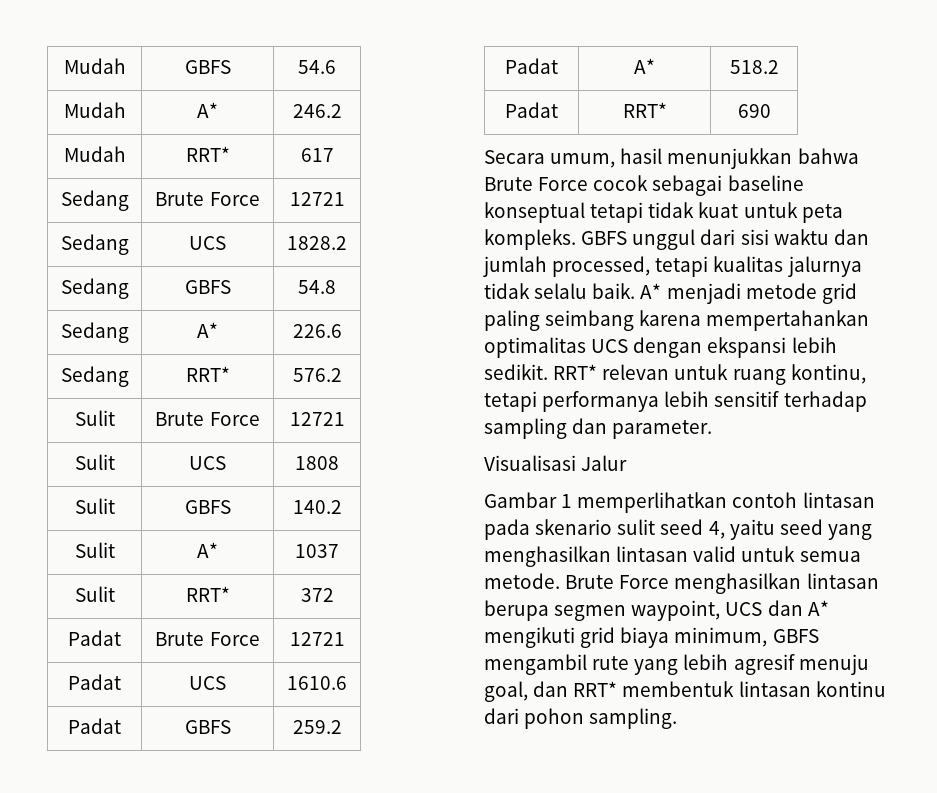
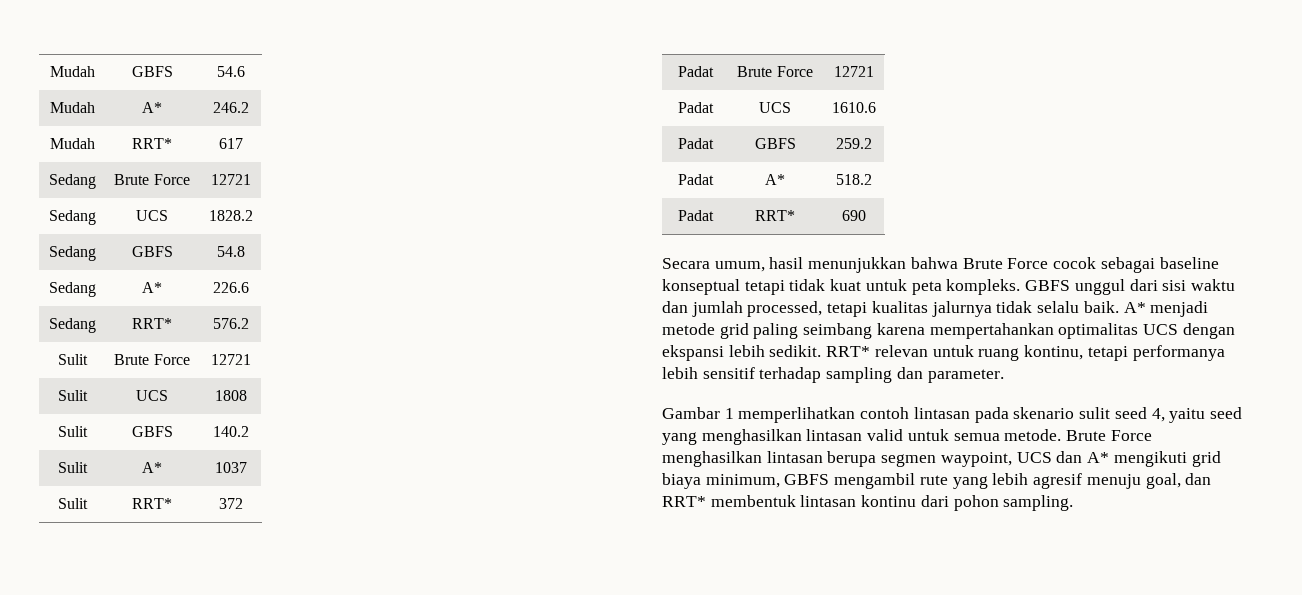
- Visualisasi Jalur

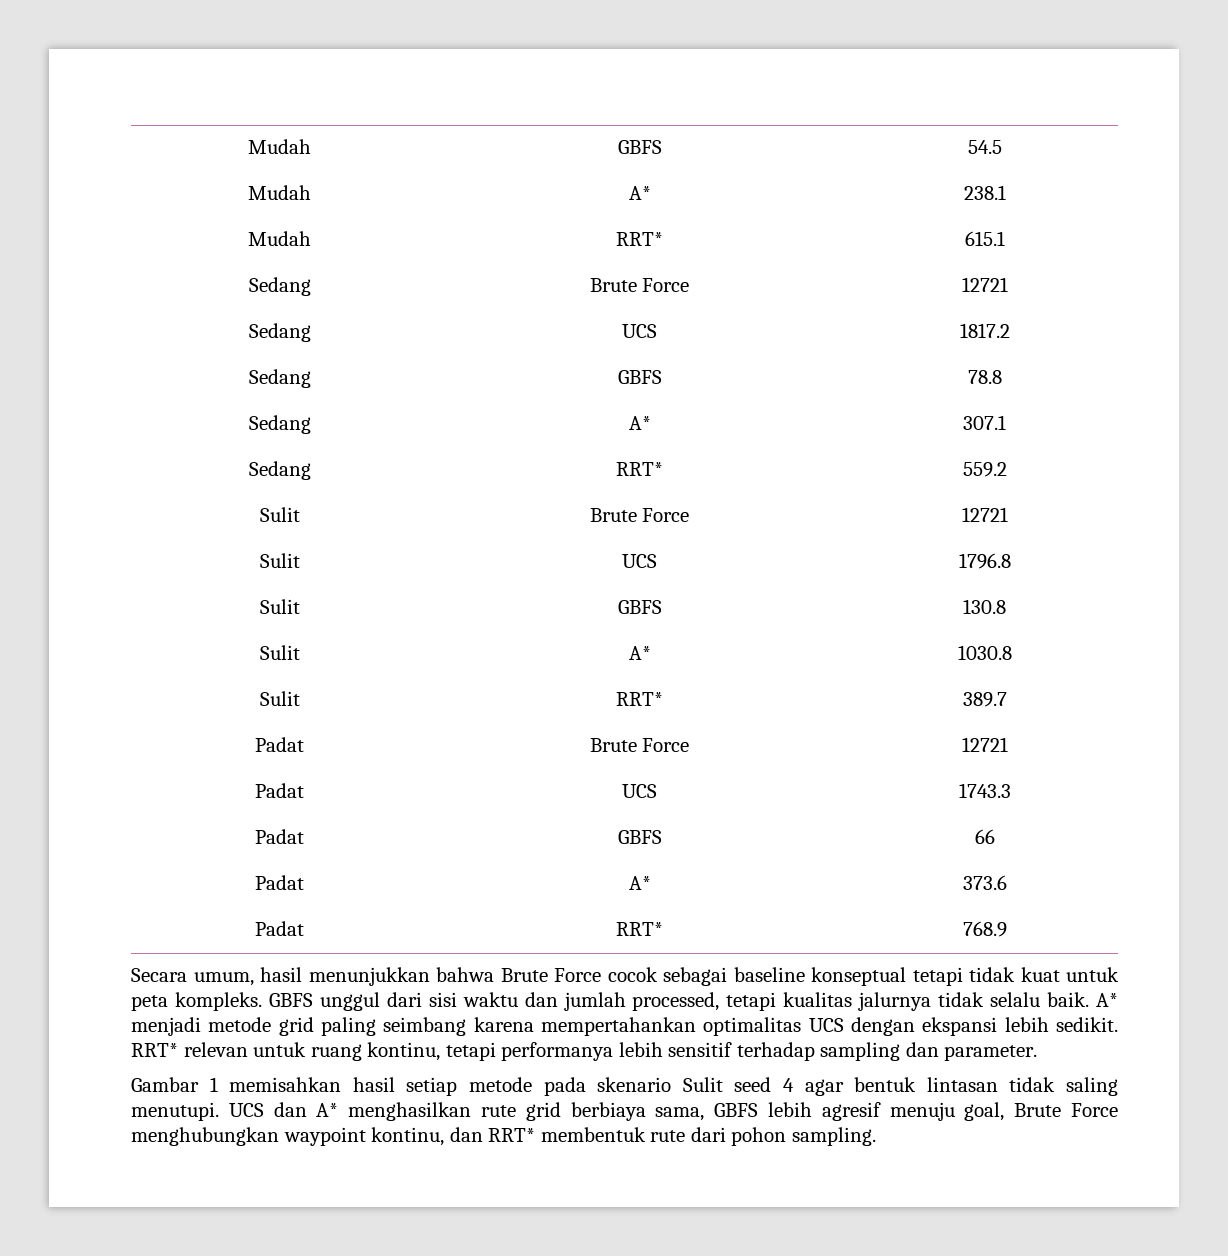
- Mudah | GBFS | 54.6
+ Mudah | GBFS | 54.5
- Mudah | A* | 246.2
+ Mudah | A* | 238.1
- Mudah | RRT* | 617
+ Mudah | RRT* | 615.1
- Sedang | UCS | 1828.2
+ Sedang | UCS | 1817.2
- Sedang | GBFS | 54.8
+ Sedang | GBFS | 78.8
- Sedang | A* | 226.6
+ Sedang | A* | 307.1
- Sedang | RRT* | 576.2
+ Sedang | RRT* | 559.2
- Sulit | UCS | 1808
+ Sulit | UCS | 1796.8
- Sulit | GBFS | 140.2
+ Sulit | GBFS | 130.8
- Sulit | A* | 1037
+ Sulit | A* | 1030.8
- Sulit | RRT* | 372
+ Sulit | RRT* | 389.7
- Padat | UCS | 1610.6
+ Padat | UCS | 1743.3
- Padat | GBFS | 259.2
+ Padat | GBFS | 66
- Padat | A* | 518.2
+ Padat | A* | 373.6
- Padat | RRT* | 690
+ Padat | RRT* | 768.9
- Gambar 1 memperlihatkan contoh lintasan pada skenario sulit seed 4, yaitu seed yang menghasilkan lintasan valid untuk semua metode. Brute Force menghasilkan lintasan berupa segmen waypoint, UCS dan A* mengikuti grid biaya minimum, GBFS mengambil rute yang lebih agresif menuju goal, dan RRT* membentuk lintasan kontinu dari pohon sampling.
+ Gambar 1 memisahkan hasil setiap metode pada skenario Sulit seed 4 agar bentuk lintasan tidak saling menutupi. UCS dan A* menghasilkan rute grid berbiaya sama, GBFS lebih agresif menuju goal, Brute Force menghubungkan waypoint kontinu, dan RRT* membentuk rute dari pohon sampling.

